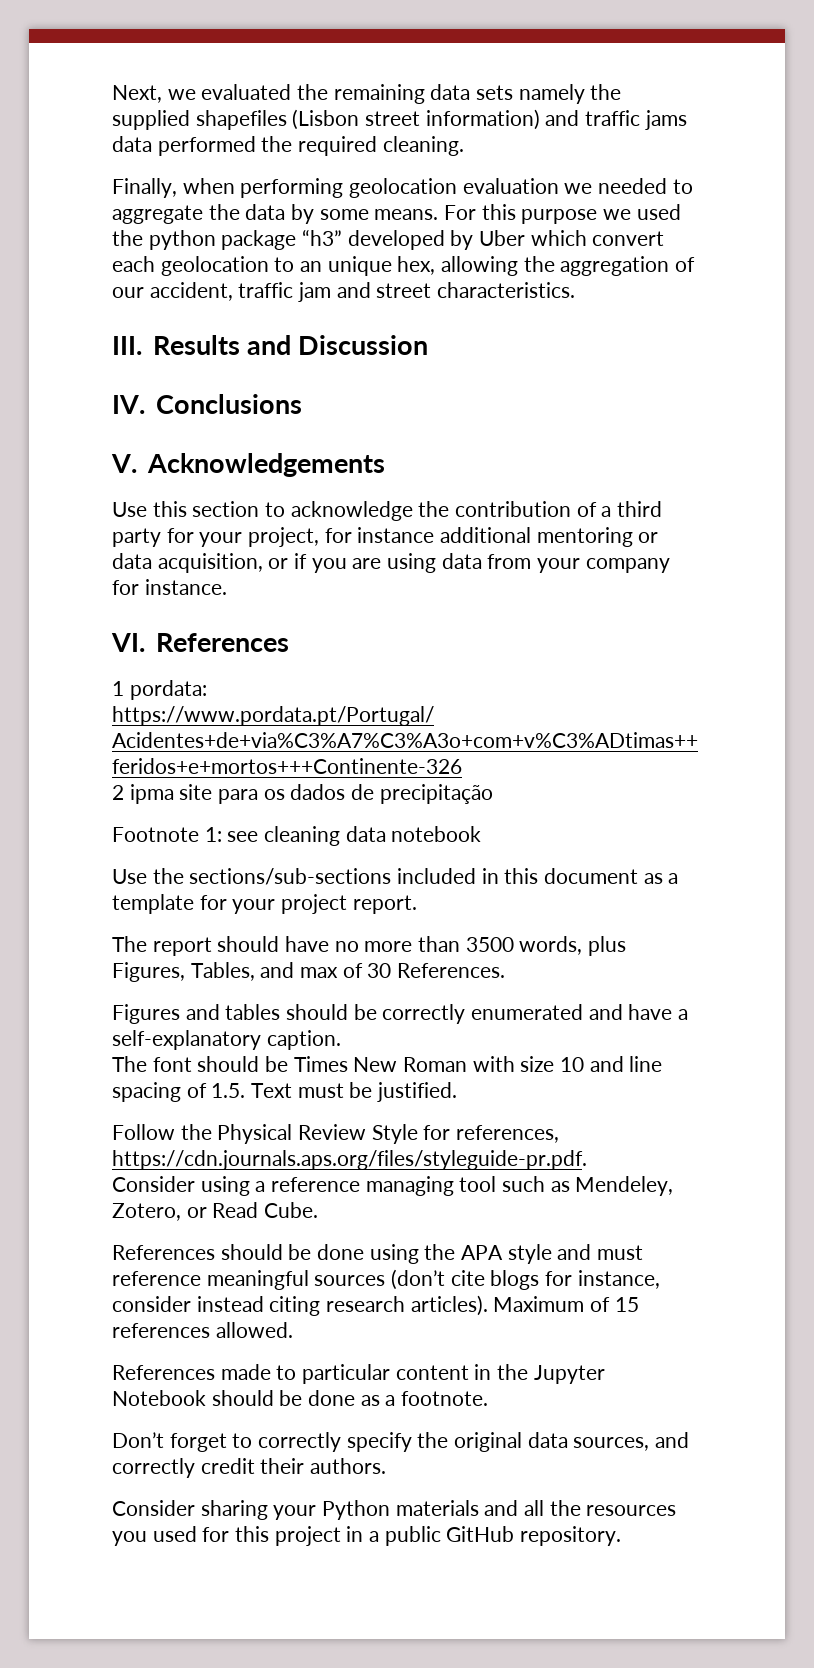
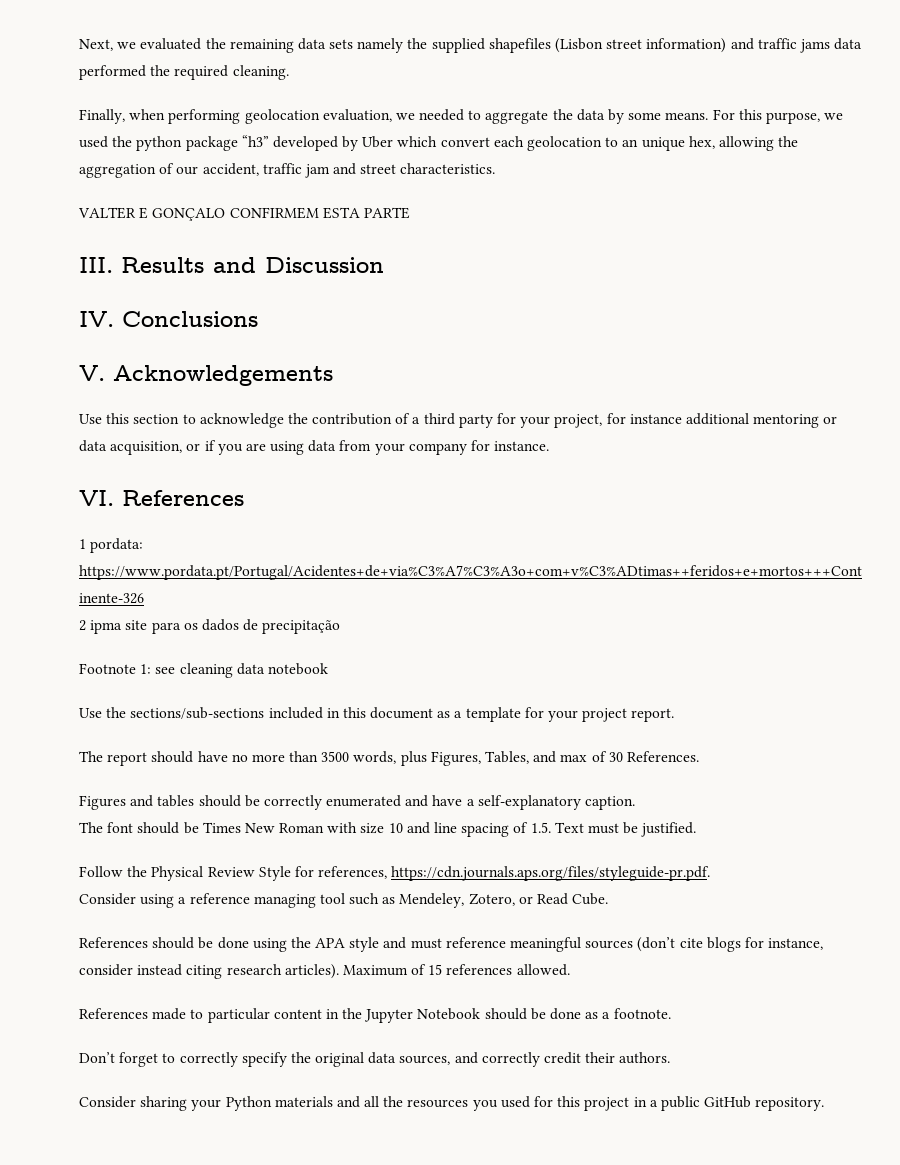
- Finally, when performing geolocation evaluation we needed to aggregate the data by some means.
+ Finally, when performing geolocation evaluation, we needed to aggregate the data by some means.
- For this purpose we used the python package “h3” developed by Uber which convert each geolocation to an unique hex, allowing the aggregation of our accident, traffic jam and street characteristics.
+ For this purpose, we used the python package “h3” developed by Uber which convert each geolocation to an unique hex, allowing the aggregation of our accident, traffic jam and street characteristics.
+ VALTER E GONÇALO CONFIRMEM ESTA PARTE

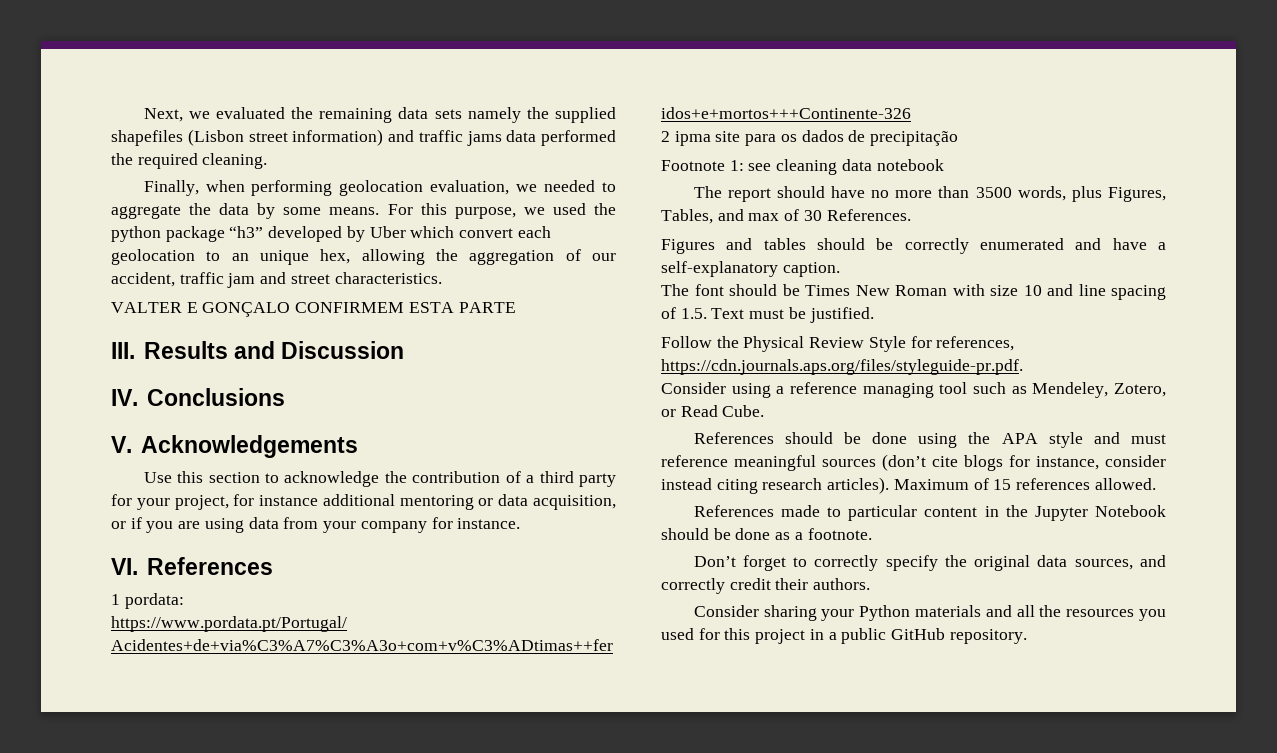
- Use the sections/sub-sections included in this document as a template for your project report.

